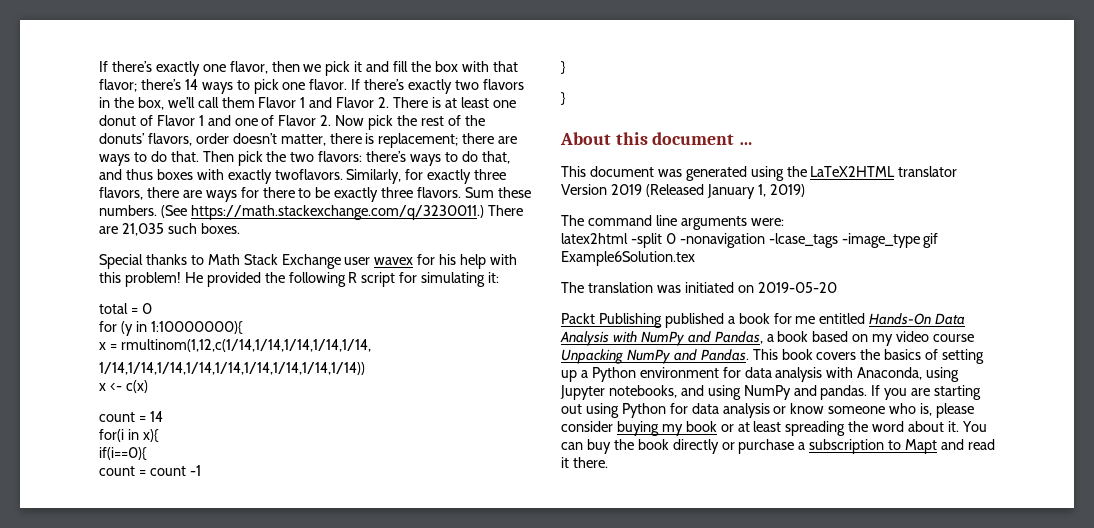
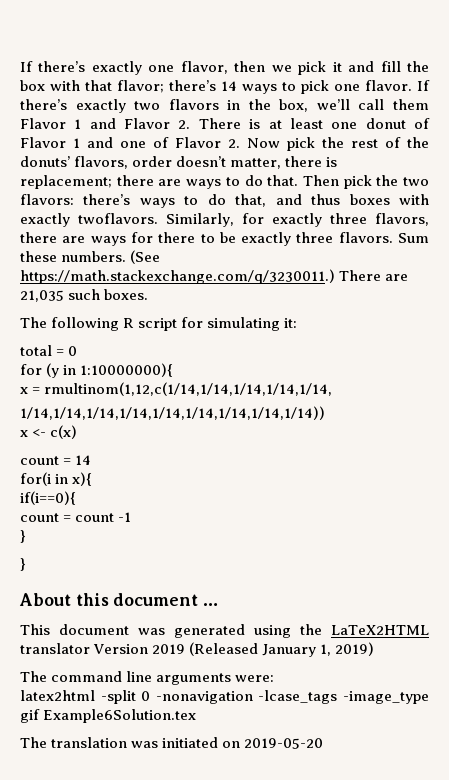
- Special thanks to Math Stack Exchange user wavex for his help with this problem! He provided the following R script for simulating it:
+ The following R script for simulating it:
- Packt Publishing published a book for me entitled Hands-On Data Analysis with NumPy and Pandas, a book based on my video course Unpacking NumPy and Pandas. This book covers the basics of setting up a Python environment for data analysis with Anaconda, using Jupyter notebooks, and using NumPy and pandas. If you are starting out using Python for data analysis or know someone who is, please consider buying my book or at least spreading the word about it. You can buy the book directly or purchase a subscription to Mapt and read it there.

